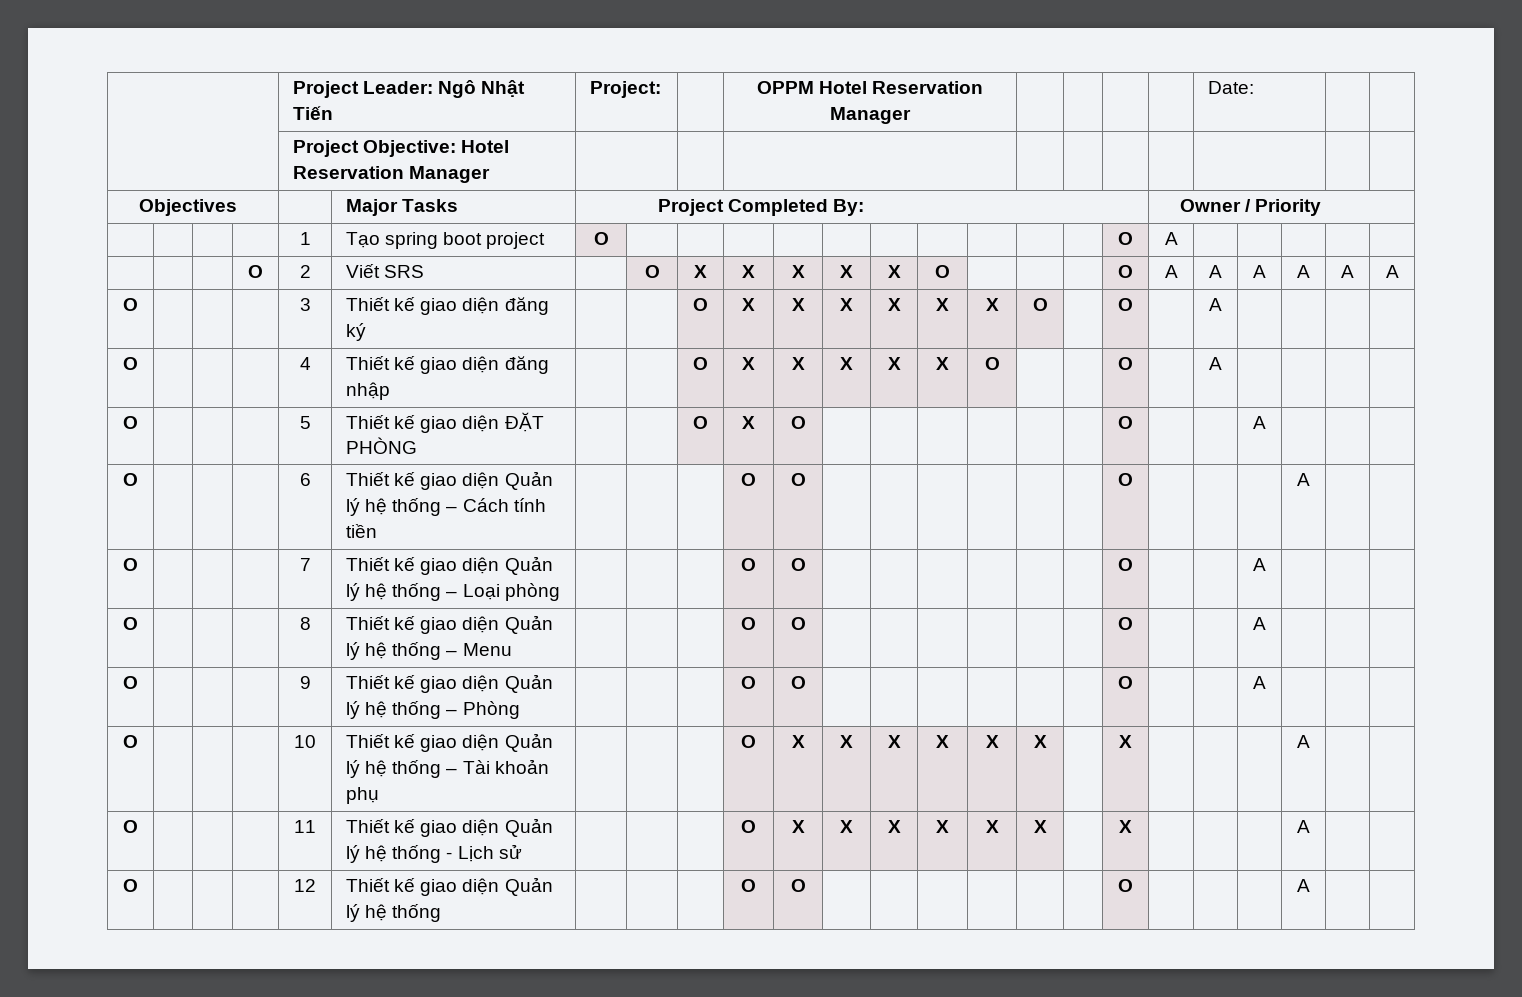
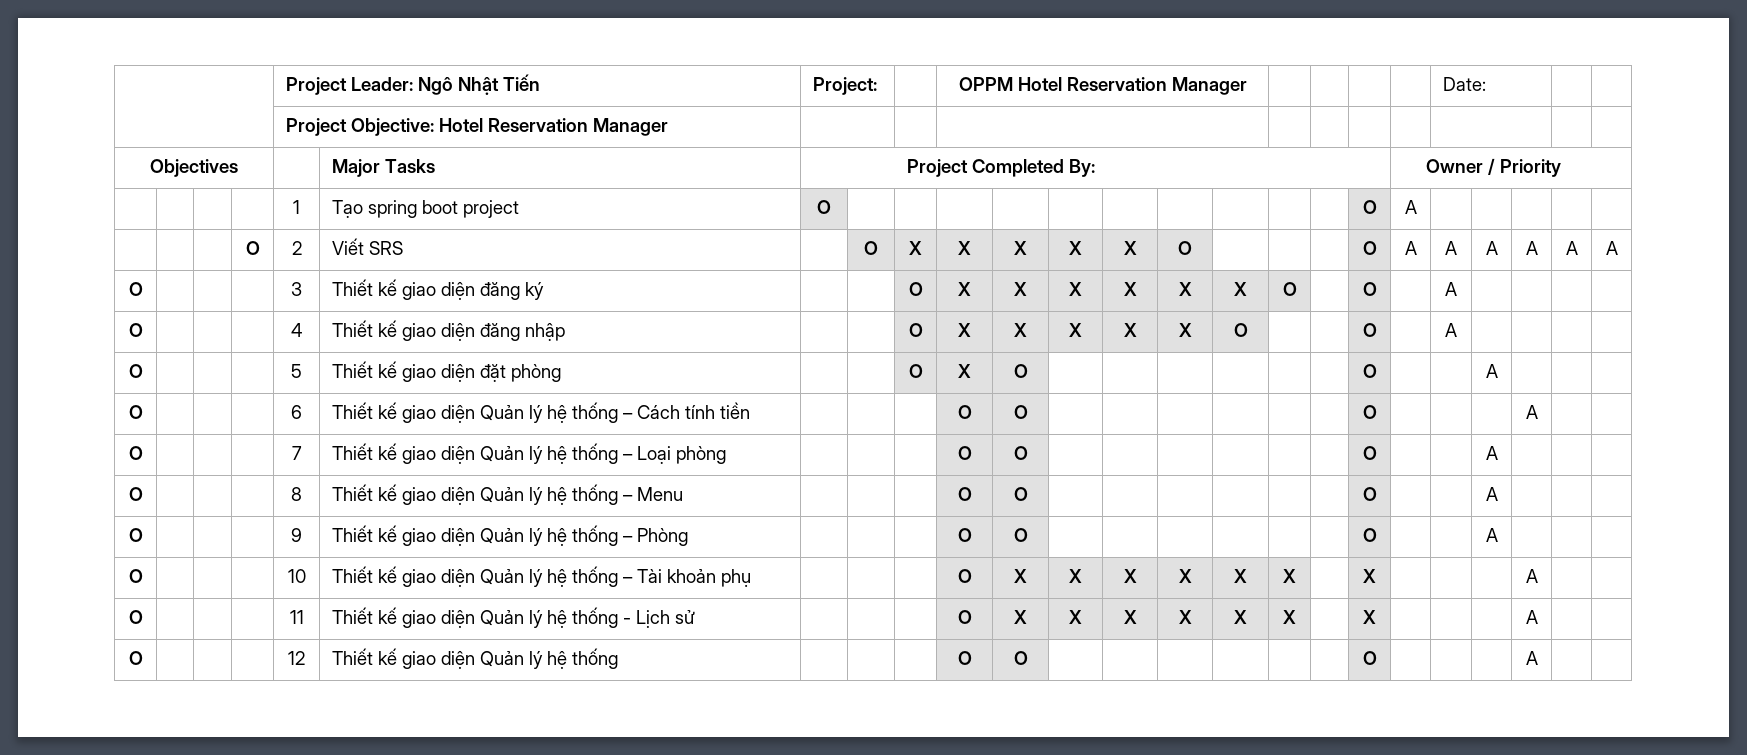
- O | | | | 5 | Thiết kế giao diện ĐẶT PHÒNG | | | O | X | O | | | | | | | O | | | A | | |
+ O | | | | 5 | Thiết kế giao diện đặt phòng | | | O | X | O | | | | | | | O | | | A | | |

